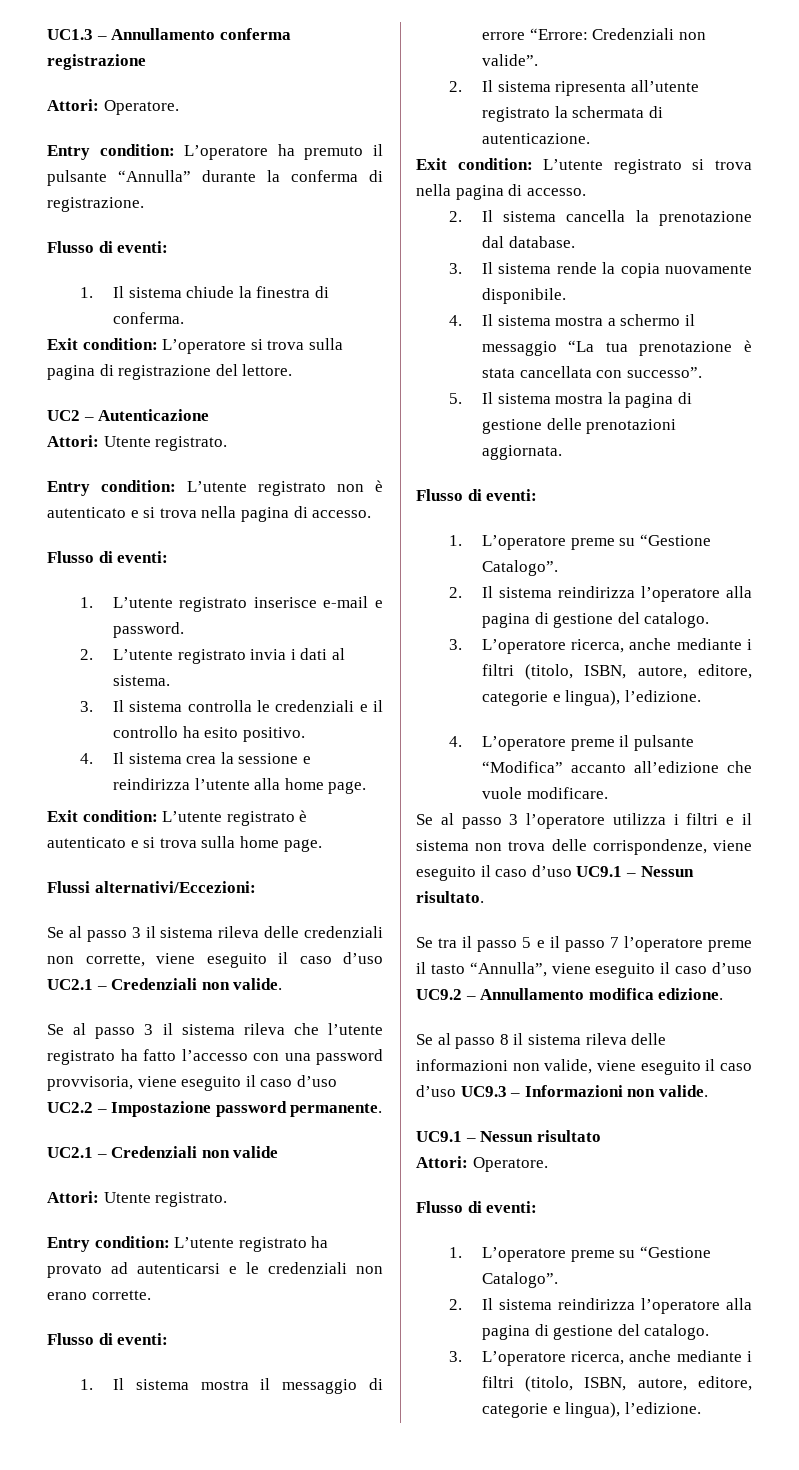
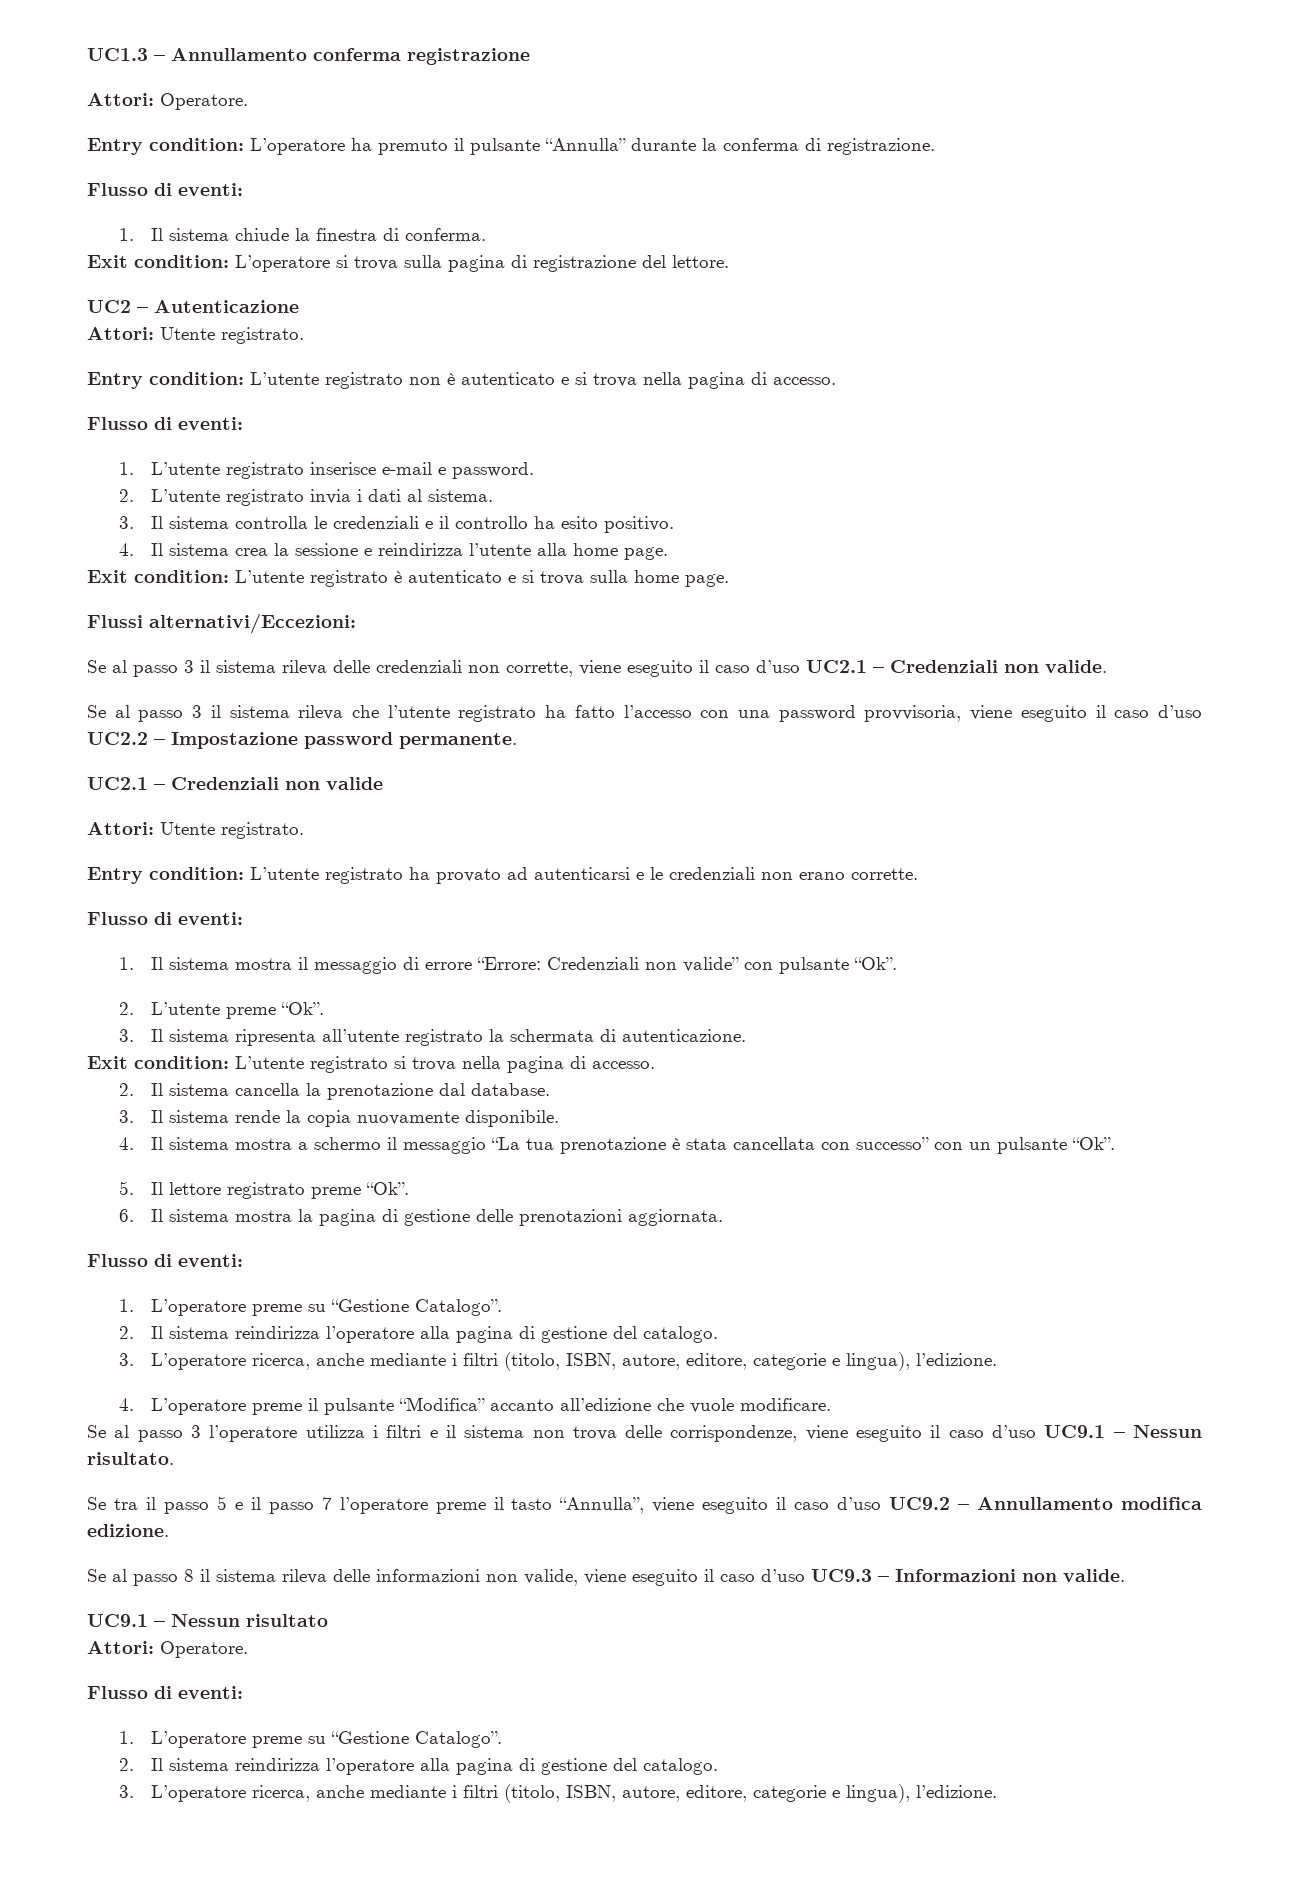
- 1. Il sistema mostra il messaggio di errore “Errore: Credenziali non valide”.
- 2. Il sistema ripresenta all’utente registrato la schermata di autenticazione.
+ 1. Il sistema mostra il messaggio di errore “Errore: Credenziali non valide” con pulsante “Ok”.
+ 2. L’utente preme “Ok”.
+ 3. Il sistema ripresenta all’utente registrato la schermata di autenticazione.
- 4. Il sistema mostra a schermo il messaggio “La tua prenotazione è stata cancellata con successo”.
- 5. Il sistema mostra la pagina di gestione delle prenotazioni aggiornata.
+ 4. Il sistema mostra a schermo il messaggio “La tua prenotazione è stata cancellata con successo” con un pulsante “Ok”.
+ 5. Il lettore registrato preme “Ok”.
+ 6. Il sistema mostra la pagina di gestione delle prenotazioni aggiornata.

